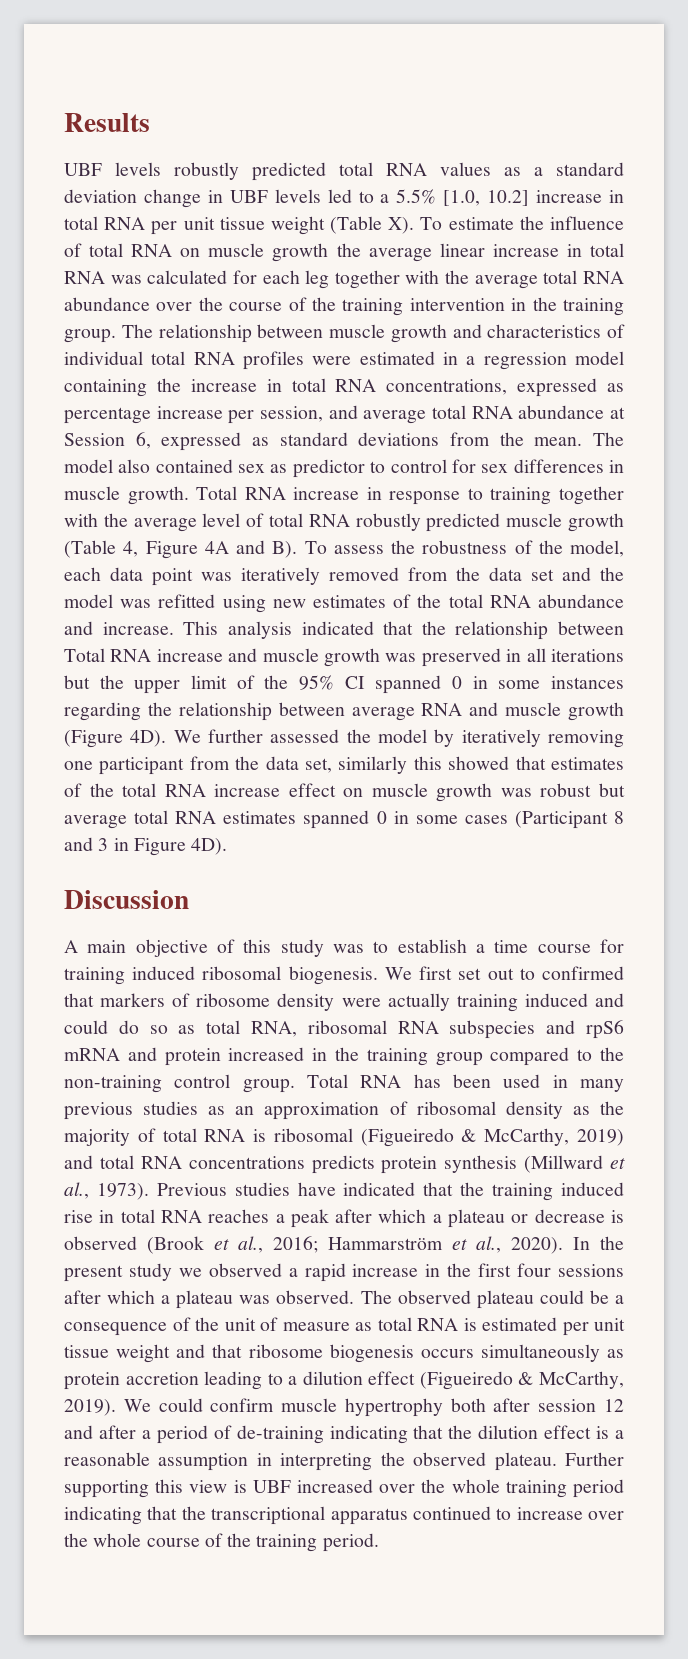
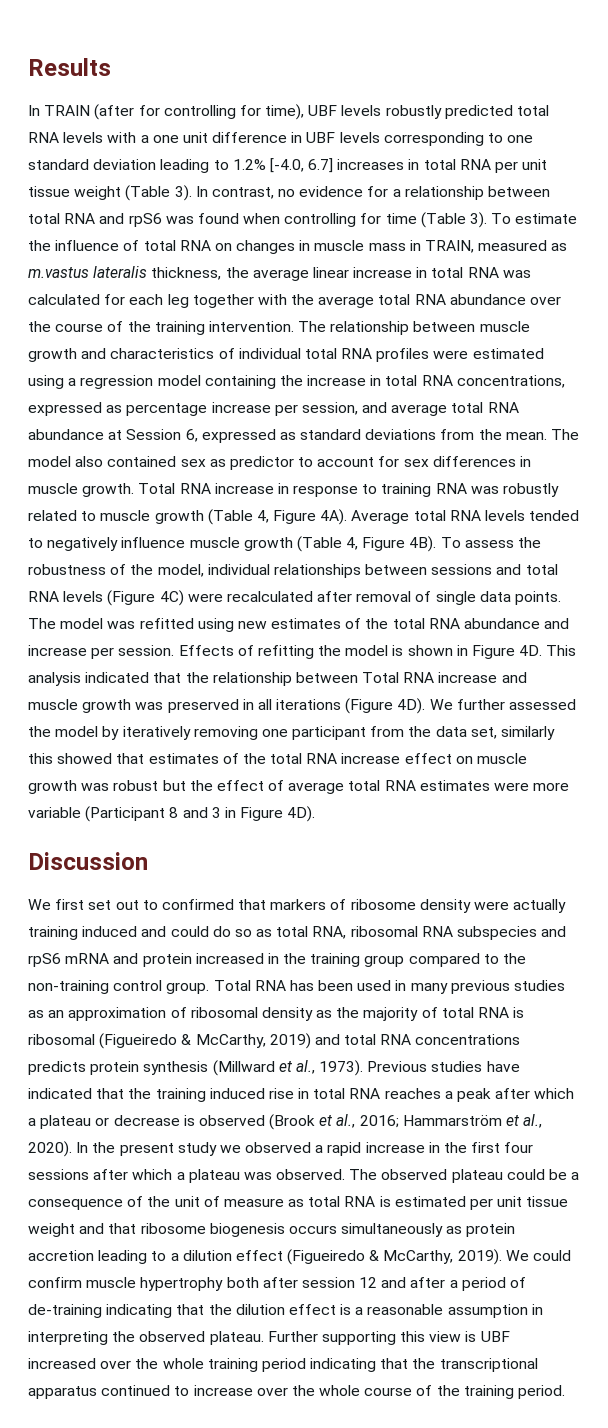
- UBF levels robustly predicted total RNA values as a standard deviation change in UBF levels led to a 5.5% [1.0, 10.2] increase in total RNA per unit tissue weight (Table X). To estimate the influence of total RNA on muscle growth the average linear increase in total RNA was calculated for each leg together with the average total RNA abundance over the course of the training intervention in the training group.
+ In TRAIN (after for controlling for time), UBF levels robustly predicted total RNA levels with a one unit difference in UBF levels corresponding to one standard deviation leading to 1.2% [-4.0, 6.7] increases in total RNA per unit tissue weight (Table 3). In contrast, no evidence for a relationship between total RNA and rpS6 was found when controlling for time (Table 3). To estimate the influence of total RNA on changes in muscle mass in TRAIN, measured as m.vastus lateralis thickness, the average linear increase in total RNA was calculated for each leg together with the average total RNA abundance over the course of the training intervention.
- The relationship between muscle growth and characteristics of individual total RNA profiles were estimated in a regression model containing the increase in total RNA concentrations, expressed as percentage increase per session, and average total RNA abundance at Session 6, expressed as standard deviations from the mean.
+ The relationship between muscle growth and characteristics of individual total RNA profiles were estimated using a regression model containing the increase in total RNA concentrations, expressed as percentage increase per session, and average total RNA abundance at Session 6, expressed as standard deviations from the mean.
- The model also contained sex as predictor to control for sex differences in muscle growth.
+ The model also contained sex as predictor to account for sex differences in muscle growth.
- Total RNA increase in response to training together with the average level of total RNA robustly predicted muscle growth (Table 4, Figure 4A and B). To assess the robustness of the model, each data point was iteratively removed from the data set and the model was refitted using new estimates of the total RNA abundance and increase.
+ Total RNA increase in response to training RNA was robustly related to muscle growth (Table 4, Figure 4A). Average total RNA levels tended to negatively influence muscle growth (Table 4, Figure 4B). To assess the robustness of the model, individual relationships between sessions and total RNA levels (Figure 4C) were recalculated after removal of single data points. The model was refitted using new estimates of the total RNA abundance and increase per session. Effects of refitting the model is shown in Figure 4D.
- This analysis indicated that the relationship between Total RNA increase and muscle growth was preserved in all iterations but the upper limit of the 95% CI spanned 0 in some instances regarding the relationship between average RNA and muscle growth (Figure 4D).
+ This analysis indicated that the relationship between Total RNA increase and muscle growth was preserved in all iterations (Figure 4D).
- We further assessed the model by iteratively removing one participant from the data set, similarly this showed that estimates of the total RNA increase effect on muscle growth was robust but average total RNA estimates spanned 0 in some cases (Participant 8 and 3 in Figure 4D).
+ We further assessed the model by iteratively removing one participant from the data set, similarly this showed that estimates of the total RNA increase effect on muscle growth was robust but the effect of average total RNA estimates were more variable (Participant 8 and 3 in Figure 4D).
- A main objective of this study was to establish a time course for training induced ribosomal biogenesis.

